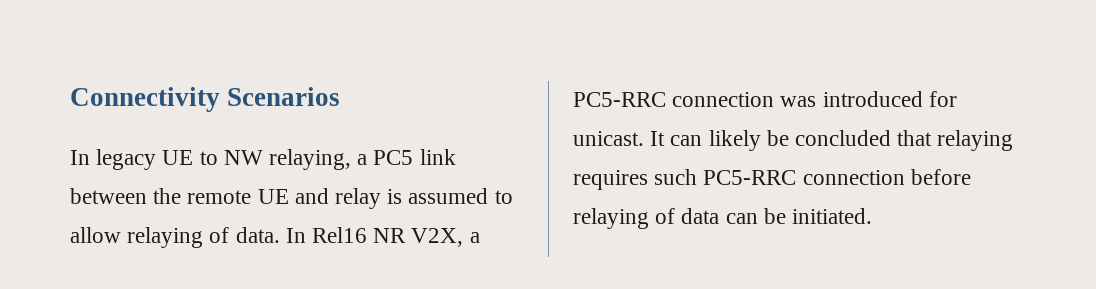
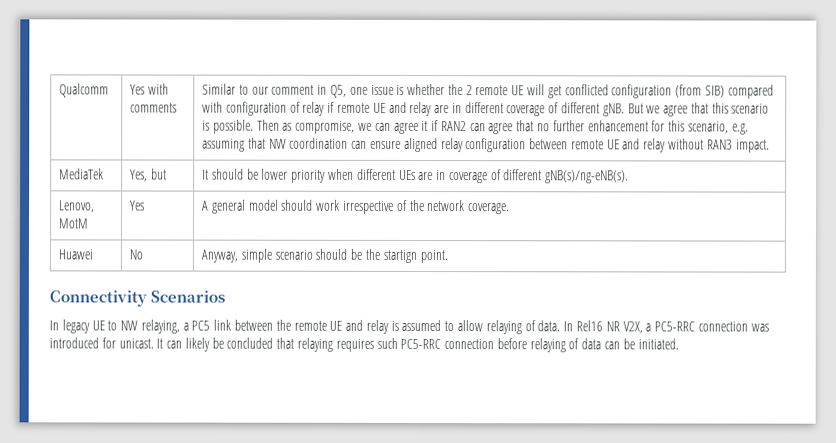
+ Qualcomm | Yes with comments | Similar to our comment in Q5, one issue is whether the 2 remote UE will get conflicted configuration (from SIB) compared with configuration of relay if remote UE and relay are in different coverage of different gNB. But we agree that this scenario is possible. Then as compromise, we can agree it if RAN2 can agree that no further enhancement for this scenario, e.g. assuming that NW coordination can ensure aligned relay configuration between remote UE and relay without RAN3 impact.
+ MediaTek | Yes, but | It should be lower priority when different UEs are in coverage of different gNB(s)/ng-eNB(s).
+ Lenovo, MotM | Yes | A general model should work irrespective of the network coverage.
+ Huawei | No | Anyway, simple scenario should be the startign point.

